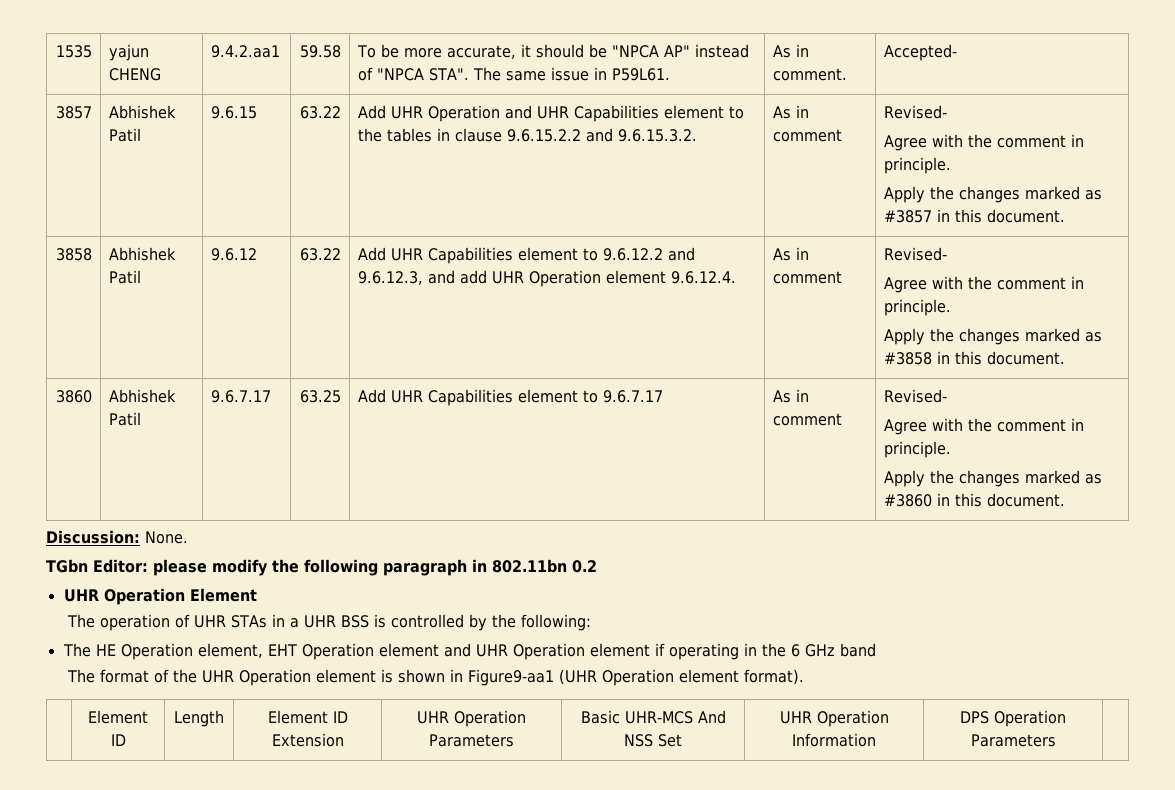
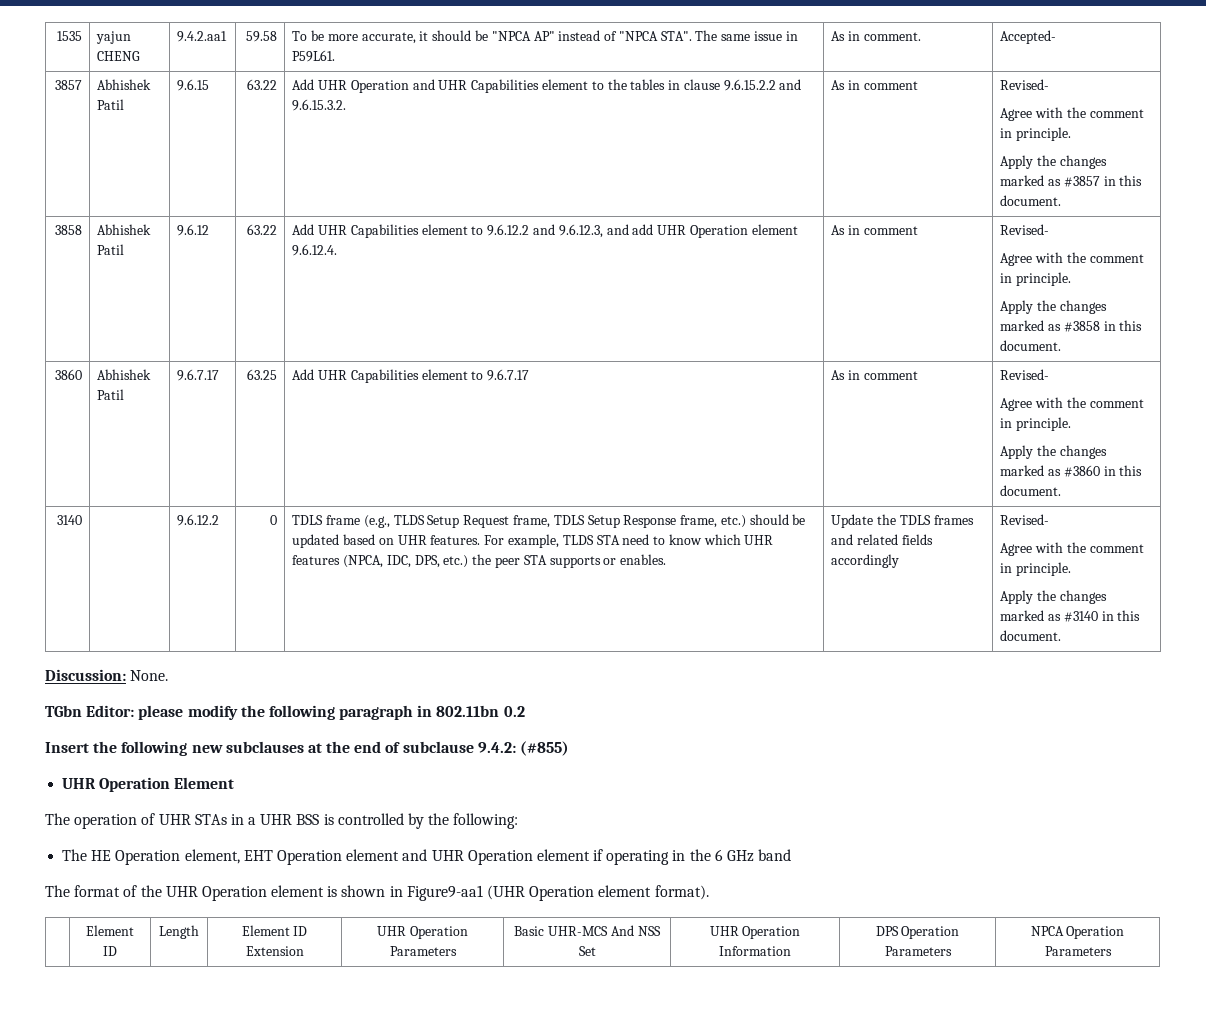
+ 3140 | | 9.6.12.2 | 0 | TDLS frame (e.g., TLDS Setup Request frame, TDLS Setup Response frame, etc.) should be updated based on UHR features. For example, TLDS STA need to know which UHR features (NPCA, IDC, DPS, etc.) the peer STA supports or enables. | Update the TDLS frames and related fields accordingly | Revised-
+ Agree with the comment in principle.
+ Apply the changes marked as #3140 in this document.
+ Insert the following new subclauses at the end of subclause 9.4.2: (#855)
- | Element ID | Length | Element ID Extension | UHR Operation Parameters | Basic UHR-MCS And NSS Set | UHR Operation Information | DPS Operation Parameters |
+ | Element ID | Length | Element ID Extension | UHR Operation Parameters | Basic UHR-MCS And NSS Set | UHR Operation Information | DPS Operation Parameters | NPCA Operation Parameters

